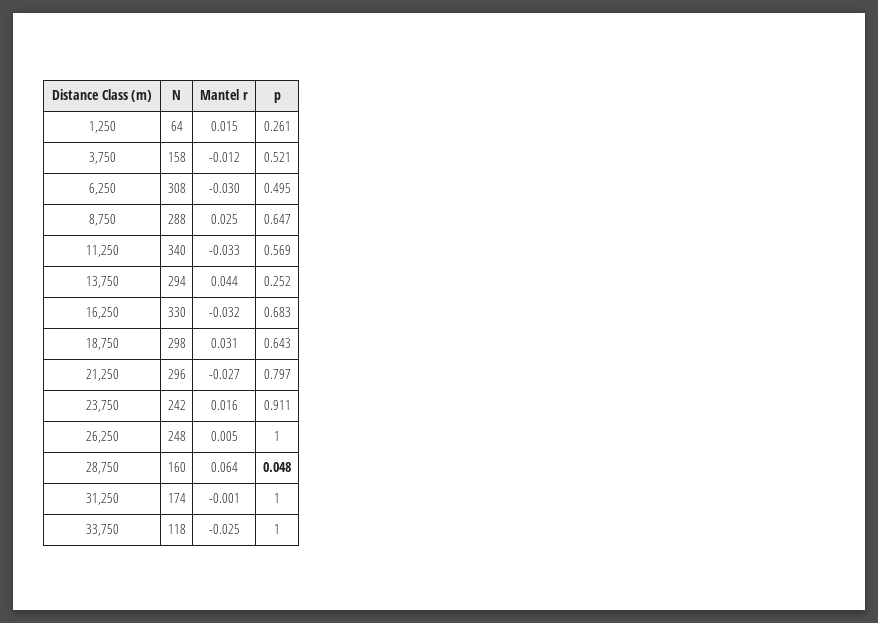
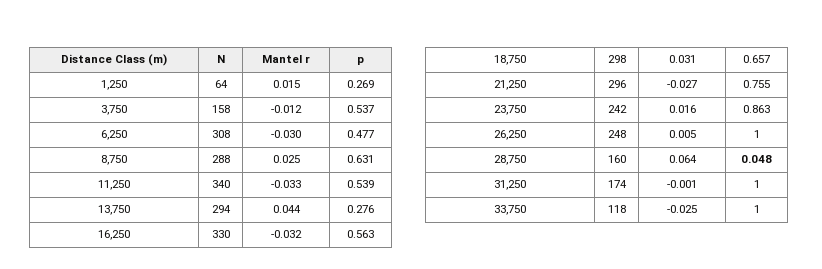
- 1,250 | 64 | 0.015 | 0.261
+ 1,250 | 64 | 0.015 | 0.269
- 3,750 | 158 | -0.012 | 0.521
+ 3,750 | 158 | -0.012 | 0.537
- 6,250 | 308 | -0.030 | 0.495
+ 6,250 | 308 | -0.030 | 0.477
- 8,750 | 288 | 0.025 | 0.647
+ 8,750 | 288 | 0.025 | 0.631
- 11,250 | 340 | -0.033 | 0.569
+ 11,250 | 340 | -0.033 | 0.539
- 13,750 | 294 | 0.044 | 0.252
+ 13,750 | 294 | 0.044 | 0.276
- 16,250 | 330 | -0.032 | 0.683
+ 16,250 | 330 | -0.032 | 0.563
- 18,750 | 298 | 0.031 | 0.643
+ 18,750 | 298 | 0.031 | 0.657
- 21,250 | 296 | -0.027 | 0.797
+ 21,250 | 296 | -0.027 | 0.755
- 23,750 | 242 | 0.016 | 0.911
+ 23,750 | 242 | 0.016 | 0.863

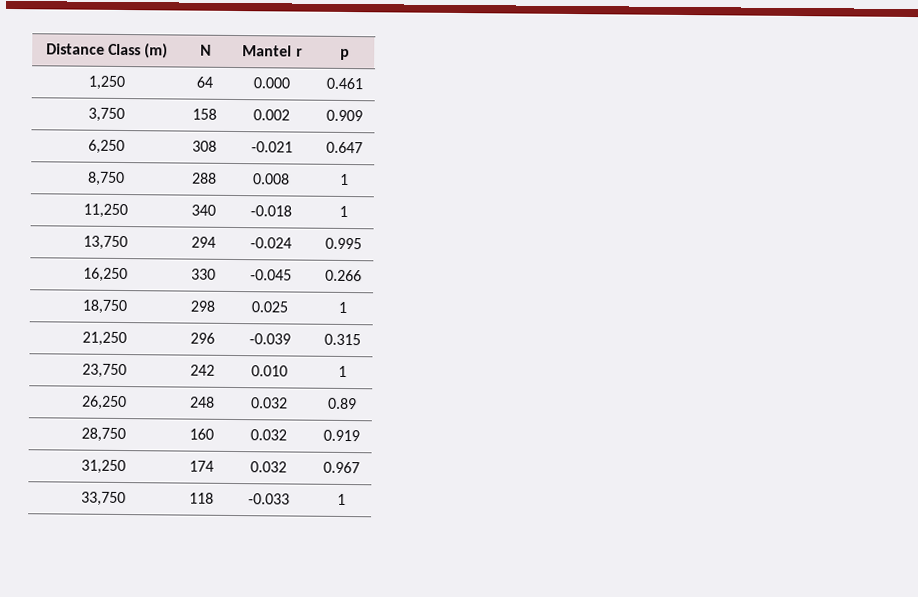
- 1,250 | 64 | 0.015 | 0.269
+ 1,250 | 64 | 0.000 | 0.461
- 3,750 | 158 | -0.012 | 0.537
+ 3,750 | 158 | 0.002 | 0.909
- 6,250 | 308 | -0.030 | 0.477
+ 6,250 | 308 | -0.021 | 0.647
- 8,750 | 288 | 0.025 | 0.631
+ 8,750 | 288 | 0.008 | 1
- 11,250 | 340 | -0.033 | 0.539
+ 11,250 | 340 | -0.018 | 1
- 13,750 | 294 | 0.044 | 0.276
+ 13,750 | 294 | -0.024 | 0.995
- 16,250 | 330 | -0.032 | 0.563
+ 16,250 | 330 | -0.045 | 0.266
- 18,750 | 298 | 0.031 | 0.657
+ 18,750 | 298 | 0.025 | 1
- 21,250 | 296 | -0.027 | 0.755
+ 21,250 | 296 | -0.039 | 0.315
- 23,750 | 242 | 0.016 | 0.863
+ 23,750 | 242 | 0.010 | 1
- 26,250 | 248 | 0.005 | 1
+ 26,250 | 248 | 0.032 | 0.89
- 28,750 | 160 | 0.064 | 0.048
+ 28,750 | 160 | 0.032 | 0.919
- 31,250 | 174 | -0.001 | 1
+ 31,250 | 174 | 0.032 | 0.967
- 33,750 | 118 | -0.025 | 1
+ 33,750 | 118 | -0.033 | 1

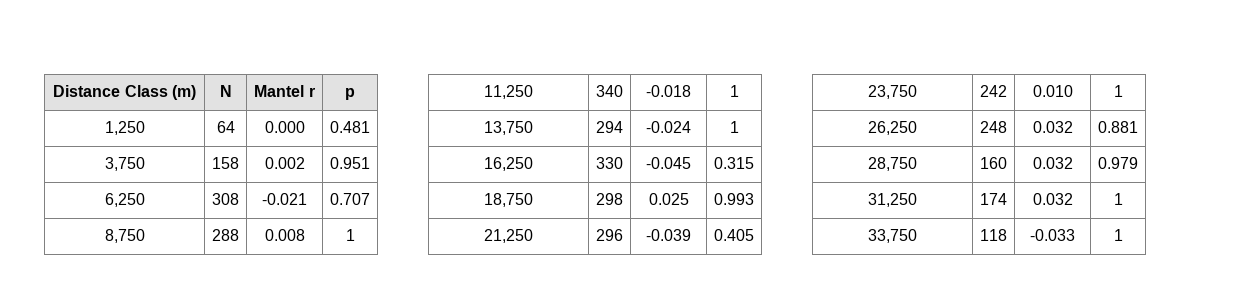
- 1,250 | 64 | 0.000 | 0.461
+ 1,250 | 64 | 0.000 | 0.481
- 3,750 | 158 | 0.002 | 0.909
+ 3,750 | 158 | 0.002 | 0.951
- 6,250 | 308 | -0.021 | 0.647
+ 6,250 | 308 | -0.021 | 0.707
- 13,750 | 294 | -0.024 | 0.995
+ 13,750 | 294 | -0.024 | 1
- 16,250 | 330 | -0.045 | 0.266
+ 16,250 | 330 | -0.045 | 0.315
- 18,750 | 298 | 0.025 | 1
+ 18,750 | 298 | 0.025 | 0.993
- 21,250 | 296 | -0.039 | 0.315
+ 21,250 | 296 | -0.039 | 0.405
- 26,250 | 248 | 0.032 | 0.89
+ 26,250 | 248 | 0.032 | 0.881
- 28,750 | 160 | 0.032 | 0.919
+ 28,750 | 160 | 0.032 | 0.979
- 31,250 | 174 | 0.032 | 0.967
+ 31,250 | 174 | 0.032 | 1

